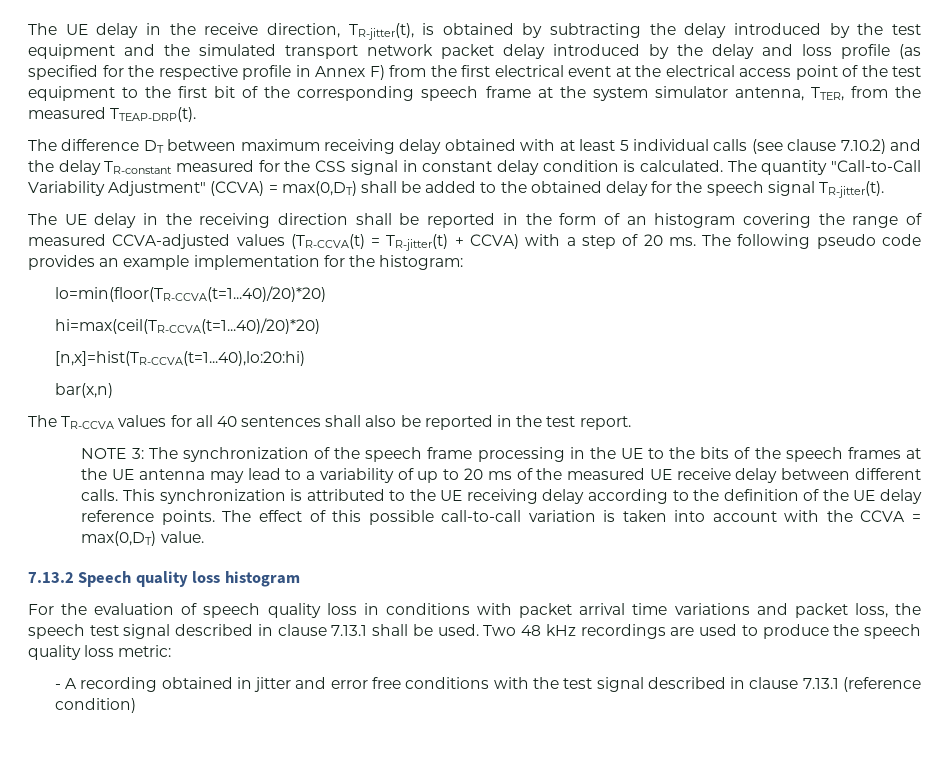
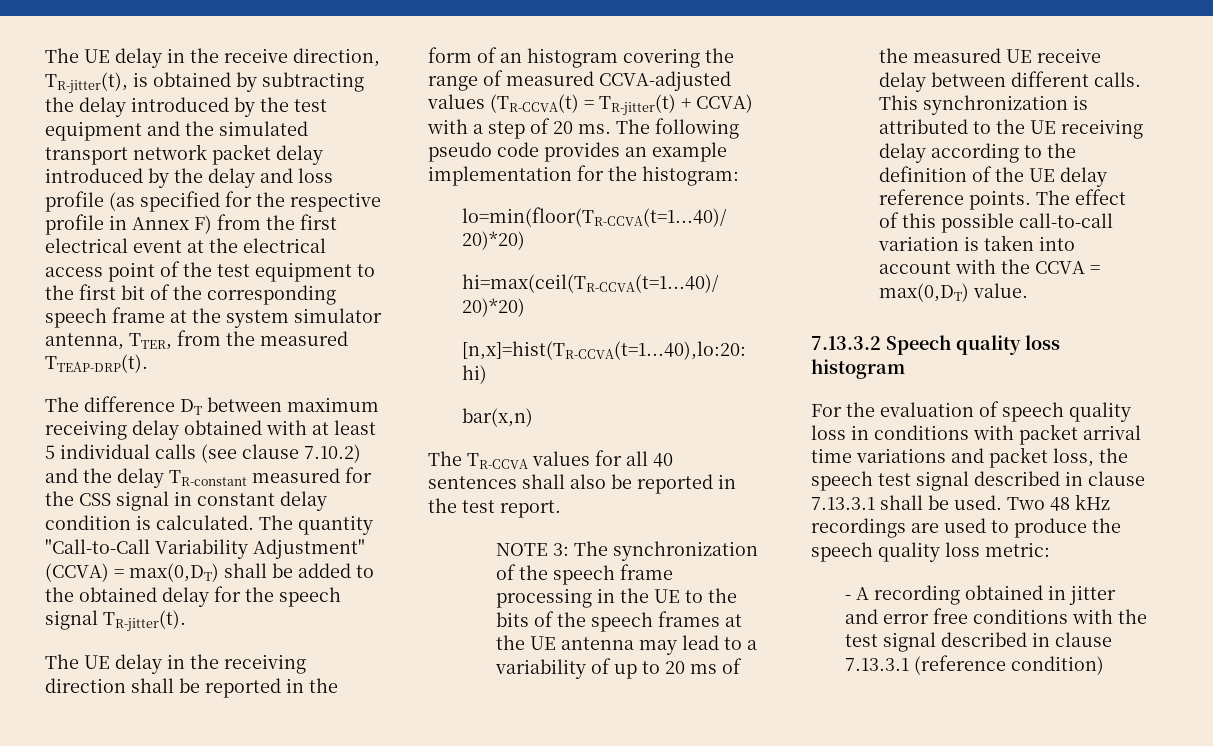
- 7.13.2 Speech quality loss histogram
+ 7.13.3.2 Speech quality loss histogram
- For the evaluation of speech quality loss in conditions with packet arrival time variations and packet loss, the speech test signal described in clause 7.13.1 shall be used.
+ For the evaluation of speech quality loss in conditions with packet arrival time variations and packet loss, the speech test signal described in clause 7.13.3.1 shall be used.
- - A recording obtained in jitter and error free conditions with the test signal described in clause 7.13.1 (reference condition)
+ - A recording obtained in jitter and error free conditions with the test signal described in clause 7.13.3.1 (reference condition)

